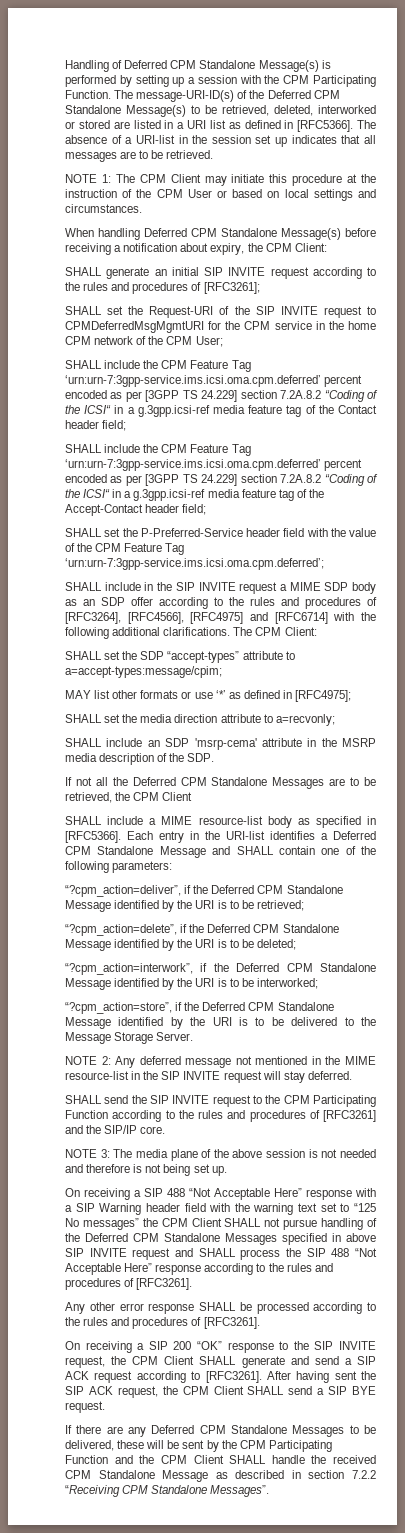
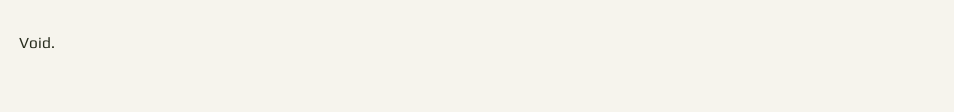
- Handling of Deferred CPM Standalone Message(s) is performed by setting up a session with the CPM Participating Function. The message-URI-ID(s) of the Deferred CPM Standalone Message(s) to be retrieved, deleted, interworked or stored are listed in a URI list as defined in [RFC5366]. The absence of a URI-list in the session set up indicates that all messages are to be retrieved.
- NOTE 1: The CPM Client may initiate this procedure at the instruction of the CPM User or based on local settings and circumstances.
- When handling Deferred CPM Standalone Message(s) before receiving a notification about expiry, the CPM Client:
- SHALL generate an initial SIP INVITE request according to the rules and procedures of [RFC3261];
- SHALL set the Request-URI of the SIP INVITE request to CPMDeferredMsgMgmtURI for the CPM service in the home CPM network of the CPM User;
- SHALL include the CPM Feature Tag ‘urn:urn-7:3gpp-service.ims.icsi.oma.cpm.deferred’ percent encoded as per [3GPP TS 24.229] section 7.2A.8.2 “Coding of the ICSI“ in a g.3gpp.icsi-ref media feature tag of the Contact header field;
- SHALL include the CPM Feature Tag ‘urn:urn-7:3gpp-service.ims.icsi.oma.cpm.deferred’ percent encoded as per [3GPP TS 24.229] section 7.2A.8.2 “Coding of the ICSI“ in a g.3gpp.icsi-ref media feature tag of the Accept-Contact header field;
- SHALL set the P-Preferred-Service header field with the value of the CPM Feature Tag ‘urn:urn-7:3gpp-service.ims.icsi.oma.cpm.deferred’;
- SHALL include in the SIP INVITE request a MIME SDP body as an SDP offer according to the rules and procedures of [RFC3264], [RFC4566], [RFC4975] and [RFC6714] with the following additional clarifications. The CPM Client:
- SHALL set the SDP “accept-types” attribute to a=accept-types:message/cpim;
- MAY list other formats or use ‘*’ as defined in [RFC4975];
- SHALL set the media direction attribute to a=recvonly;
- SHALL include an SDP 'msrp-cema' attribute in the MSRP media description of the SDP.
- If not all the Deferred CPM Standalone Messages are to be retrieved, the CPM Client
- SHALL include a MIME resource-list body as specified in [RFC5366]. Each entry in the URI-list identifies a Deferred CPM Standalone Message and SHALL contain one of the following parameters:
- “?cpm_action=deliver”, if the Deferred CPM Standalone Message identified by the URI is to be retrieved;
- “?cpm_action=delete”, if the Deferred CPM Standalone Message identified by the URI is to be deleted;
- “?cpm_action=interwork”, if the Deferred CPM Standalone Message identified by the URI is to be interworked;
- “?cpm_action=store”, if the Deferred CPM Standalone Message identified by the URI is to be delivered to the Message Storage Server.
- NOTE 2: Any deferred message not mentioned in the MIME resource-list in the SIP INVITE request will stay deferred.
- SHALL send the SIP INVITE request to the CPM Participating Function according to the rules and procedures of [RFC3261] and the SIP/IP core.
- NOTE 3: The media plane of the above session is not needed and therefore is not being set up.
- On receiving a SIP 488 “Not Acceptable Here” response with a SIP Warning header field with the warning text set to “125 No messages” the CPM Client SHALL not pursue handling of the Deferred CPM Standalone Messages specified in above SIP INVITE request and SHALL process the SIP 488 “Not Acceptable Here” response according to the rules and procedures of [RFC3261].
- Any other error response SHALL be processed according to the rules and procedures of [RFC3261].
- On receiving a SIP 200 “OK” response to the SIP INVITE request, the CPM Client SHALL generate and send a SIP ACK request according to [RFC3261]. After having sent the SIP ACK request, the CPM Client SHALL send a SIP BYE request.
- If there are any Deferred CPM Standalone Messages to be delivered, these will be sent by the CPM Participating Function and the CPM Client SHALL handle the received CPM Standalone Message as described in section 7.2.2 “Receiving CPM Standalone Messages”.
+ Void.

